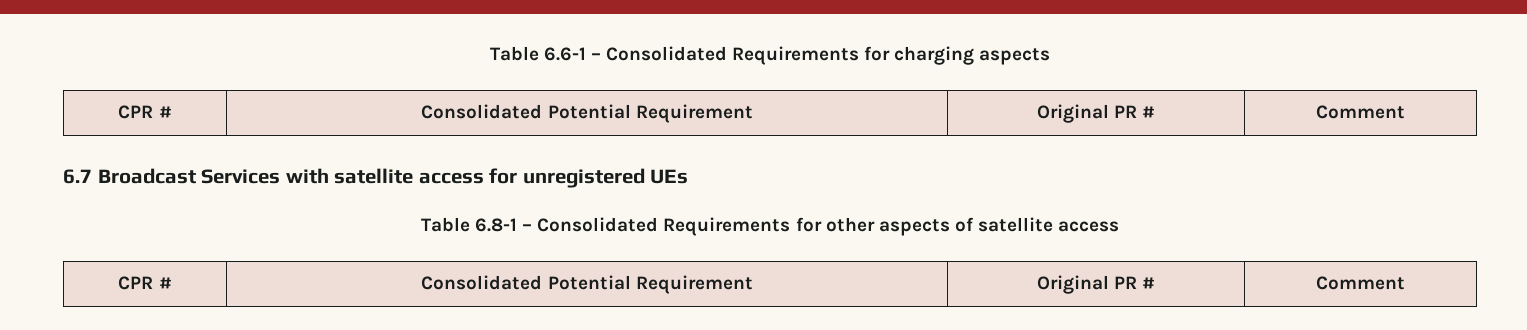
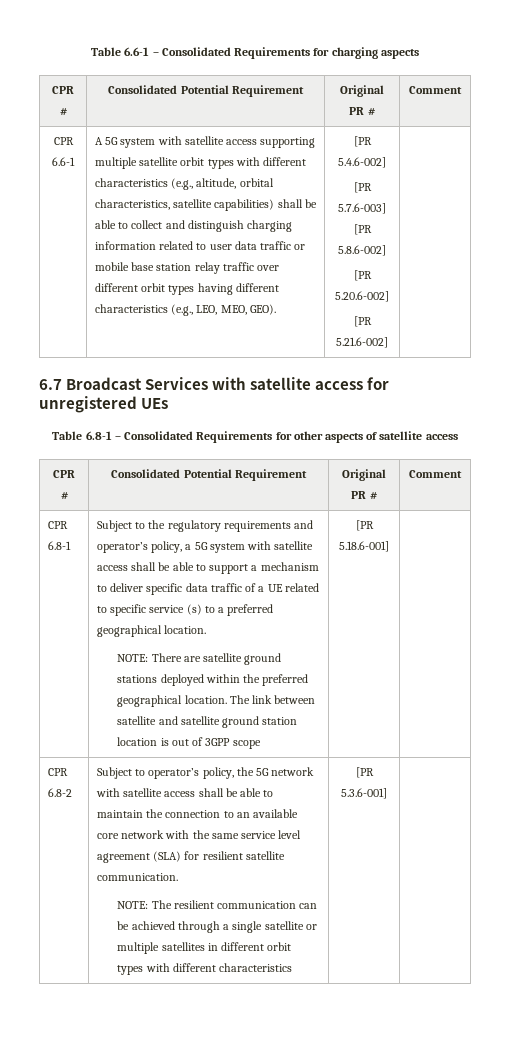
+ CPR 6.6-1 | A 5G system with satellite access supporting multiple satellite orbit types with different characteristics (e.g., altitude, orbital characteristics, satellite capabilities) shall be able to collect and distinguish charging information related to user data traffic or mobile base station relay traffic over different orbit types having different characteristics (e.g., LEO, MEO, GEO). | [PR 5.4.6-002]
+ [PR 5.7.6-003] [PR 5.8.6-002]
+ [PR 5.20.6-002]
+ [PR 5.21.6-002]
+ CPR 6.8-1 | Subject to the regulatory requirements and operator’s policy, a 5G system with satellite access shall be able to support a mechanism to deliver specific data traffic of a UE related to specific service (s) to a preferred geographical location.
+ NOTE: There are satellite ground stations deployed within the preferred geographical location. The link between satellite and satellite ground station location is out of 3GPP scope | [PR 5.18.6-001] |
+ CPR 6.8-2 | Subject to operator’s policy, the 5G network with satellite access shall be able to maintain the connection to an available core network with the same service level agreement (SLA) for resilient satellite communication.
+ NOTE: The resilient communication can be achieved through a single satellite or multiple satellites in different orbit types with different characteristics | [PR 5.3.6-001]

